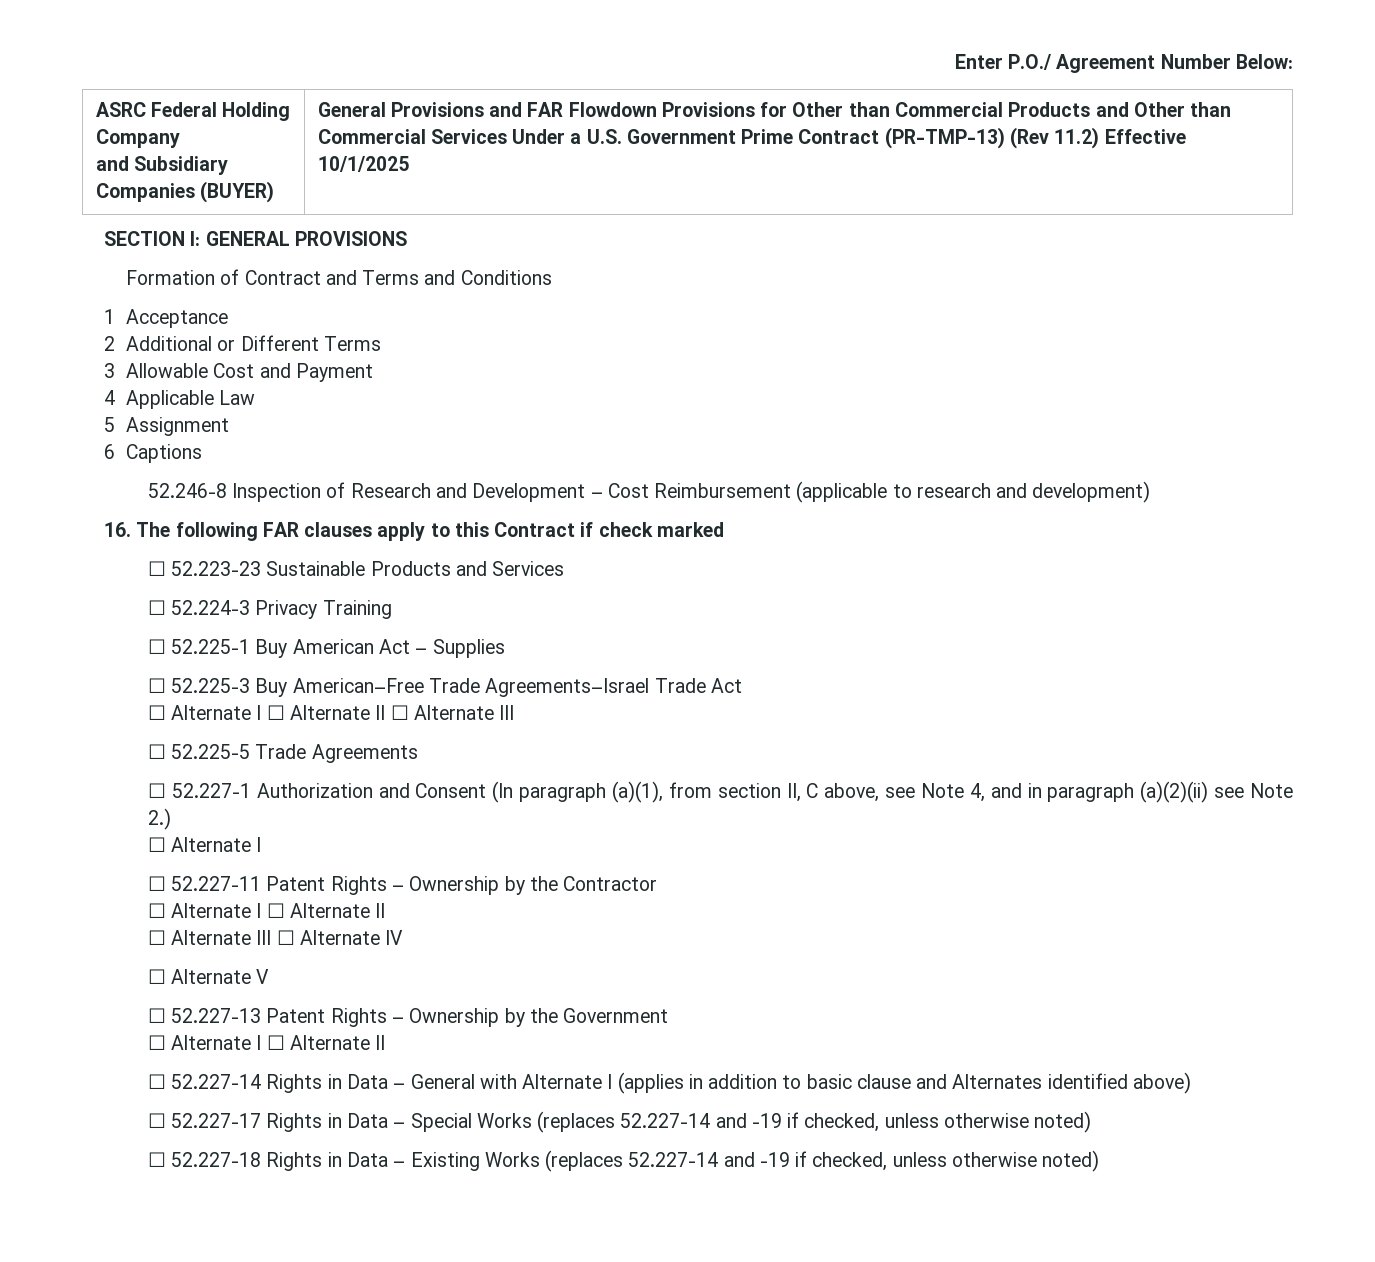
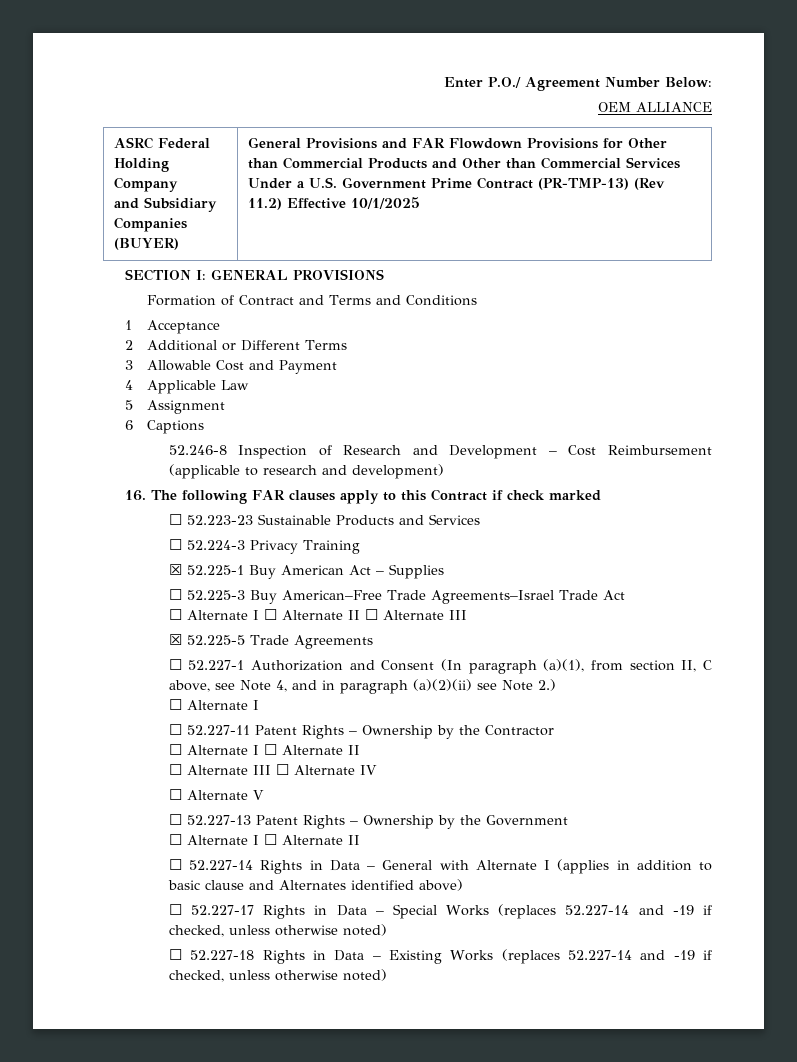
+ OEM ALLIANCE
- ☐ 52.225-1 Buy American Act – Supplies
+ ☒ 52.225-1 Buy American Act – Supplies
- ☐ 52.225-5 Trade Agreements
+ ☒ 52.225-5 Trade Agreements

